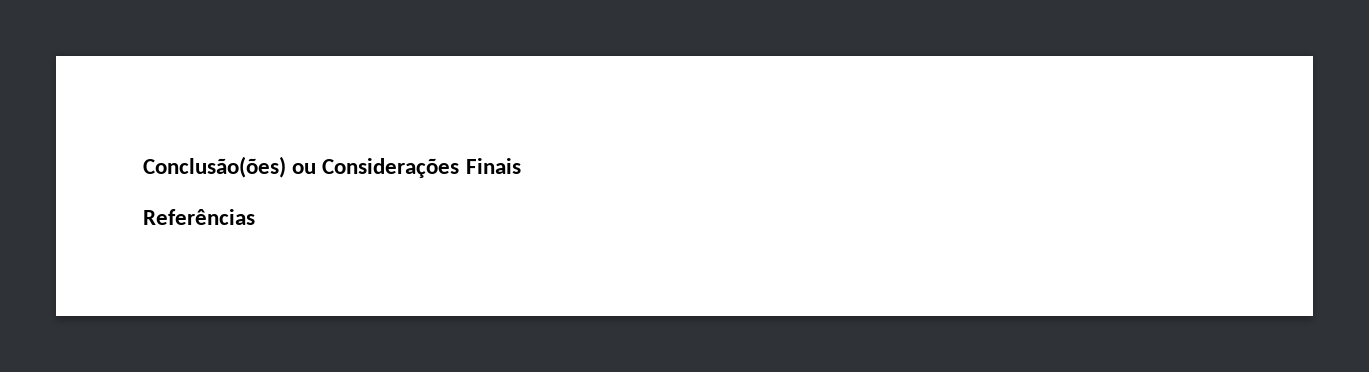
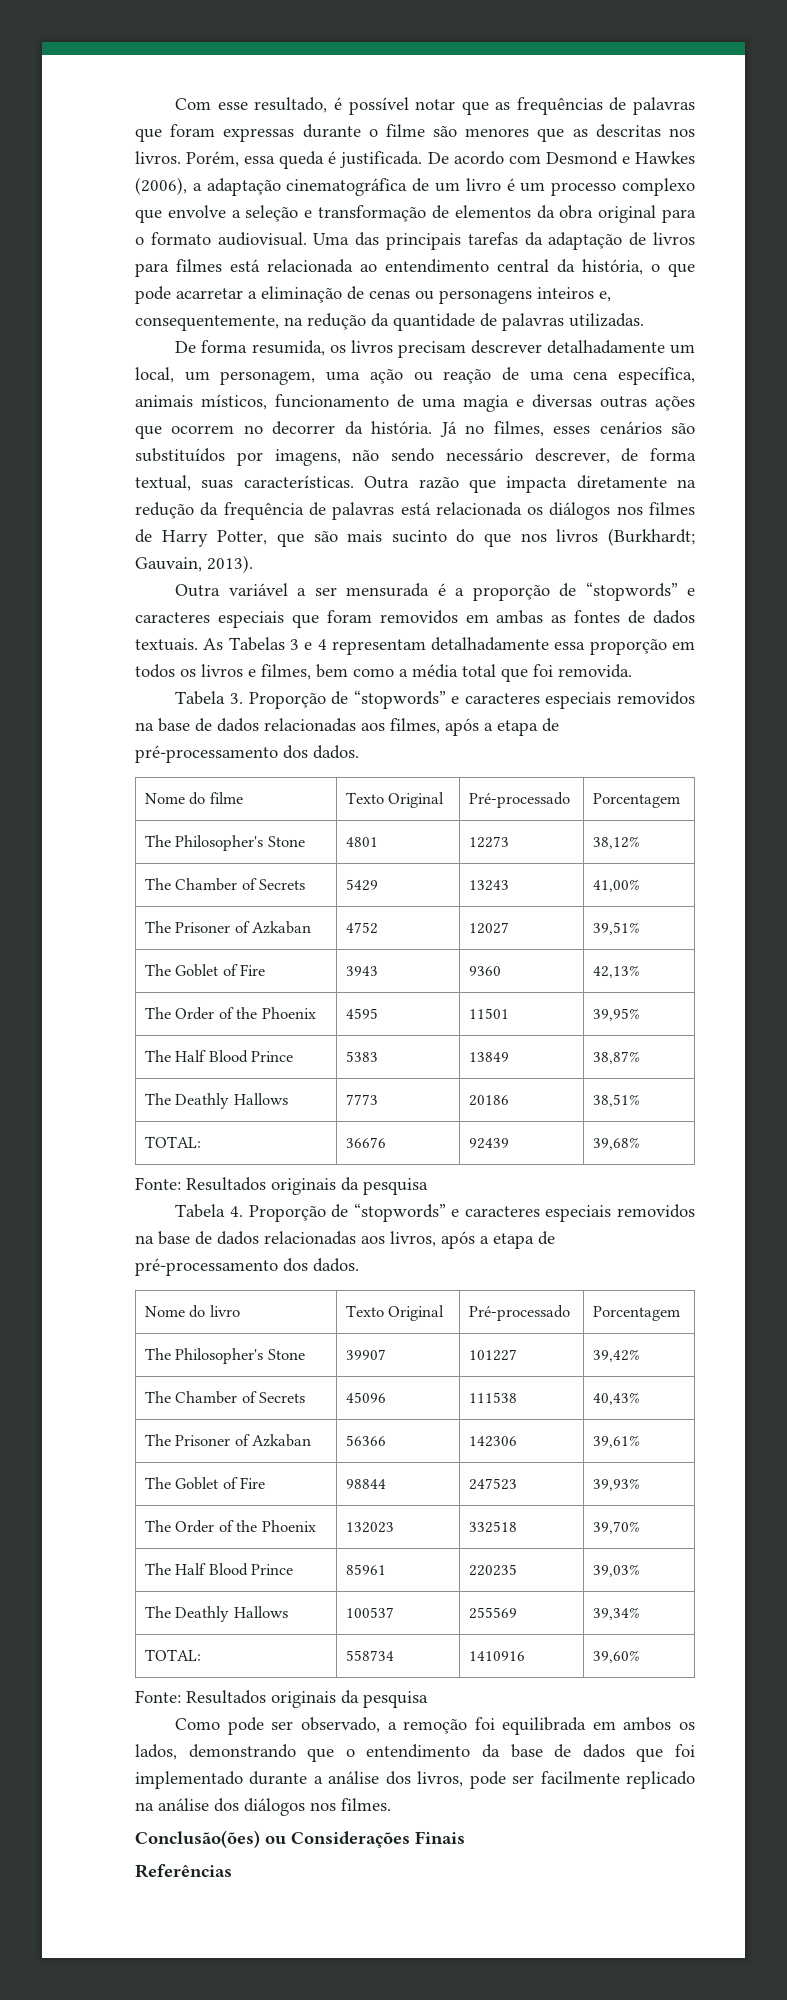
+ Com esse resultado, é possível notar que as frequências de palavras que foram expressas durante o filme são menores que as descritas nos livros. Porém, essa queda é justificada. De acordo com Desmond e Hawkes (2006), a adaptação cinematográfica de um livro é um processo complexo que envolve a seleção e transformação de elementos da obra original para o formato audiovisual. Uma das principais tarefas da adaptação de livros para filmes está relacionada ao entendimento central da história, o que pode acarretar a eliminação de cenas ou personagens inteiros e, consequentemente, na redução da quantidade de palavras utilizadas.
+ De forma resumida, os livros precisam descrever detalhadamente um local, um personagem, uma ação ou reação de uma cena específica, animais místicos, funcionamento de uma magia e diversas outras ações que ocorrem no decorrer da história. Já no filmes, esses cenários são substituídos por imagens, não sendo necessário descrever, de forma textual, suas características. Outra razão que impacta diretamente na redução da frequência de palavras está relacionada os diálogos nos filmes de Harry Potter, que são mais sucinto do que nos livros (Burkhardt; Gauvain, 2013).
+ Outra variável a ser mensurada é a proporção de “stopwords” e caracteres especiais que foram removidos em ambas as fontes de dados textuais. As Tabelas 3 e 4 representam detalhadamente essa proporção em todos os livros e filmes, bem como a média total que foi removida.
+ Tabela 3. Proporção de “stopwords” e caracteres especiais removidos na base de dados relacionadas aos filmes, após a etapa de pré-processamento dos dados.
+ Nome do filme | Texto Original | Pré-processado | Porcentagem
+ The Philosopher's Stone | 4801 | 12273 | 38,12%
+ The Chamber of Secrets | 5429 | 13243 | 41,00%
+ The Prisoner of Azkaban | 4752 | 12027 | 39,51%
+ The Goblet of Fire | 3943 | 9360 | 42,13%
+ The Order of the Phoenix | 4595 | 11501 | 39,95%
+ The Half Blood Prince | 5383 | 13849 | 38,87%
+ The Deathly Hallows | 7773 | 20186 | 38,51%
+ TOTAL: | 36676 | 92439 | 39,68%
+ Fonte: Resultados originais da pesquisa
+ Tabela 4. Proporção de “stopwords” e caracteres especiais removidos na base de dados relacionadas aos livros, após a etapa de pré-processamento dos dados.
+ Nome do livro | Texto Original | Pré-processado | Porcentagem
+ The Philosopher's Stone | 39907 | 101227 | 39,42%
+ The Chamber of Secrets | 45096 | 111538 | 40,43%
+ The Prisoner of Azkaban | 56366 | 142306 | 39,61%
+ The Goblet of Fire | 98844 | 247523 | 39,93%
+ The Order of the Phoenix | 132023 | 332518 | 39,70%
+ The Half Blood Prince | 85961 | 220235 | 39,03%
+ The Deathly Hallows | 100537 | 255569 | 39,34%
+ TOTAL: | 558734 | 1410916 | 39,60%
+ Fonte: Resultados originais da pesquisa
+ Como pode ser observado, a remoção foi equilibrada em ambos os lados, demonstrando que o entendimento da base de dados que foi implementado durante a análise dos livros, pode ser facilmente replicado na análise dos diálogos nos filmes.

